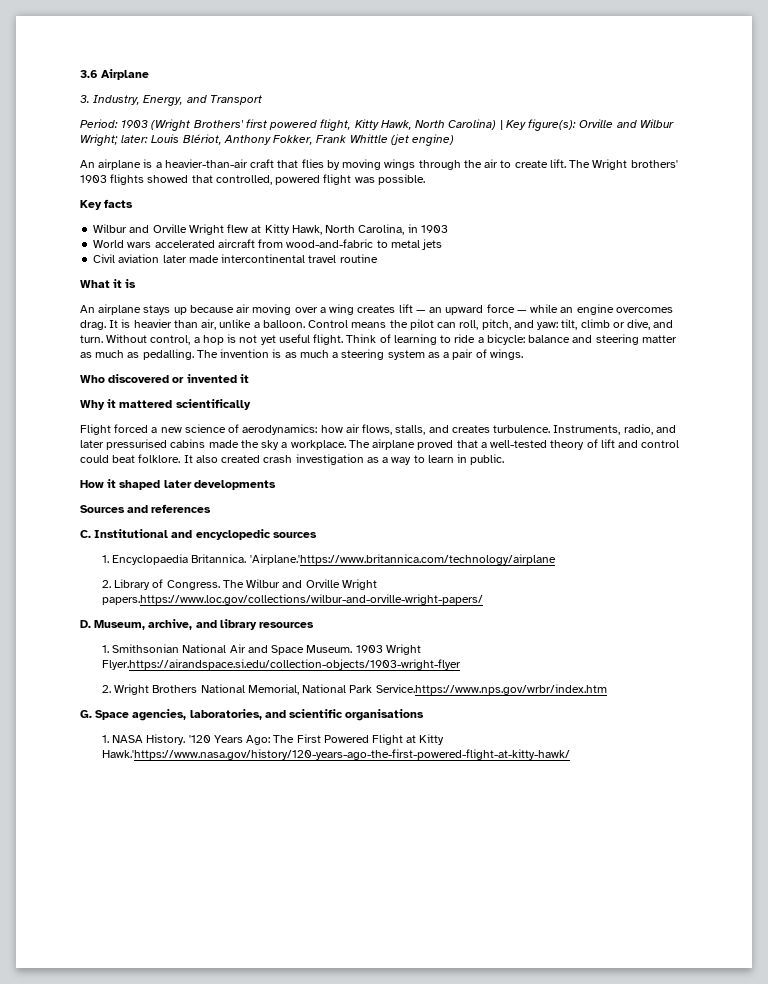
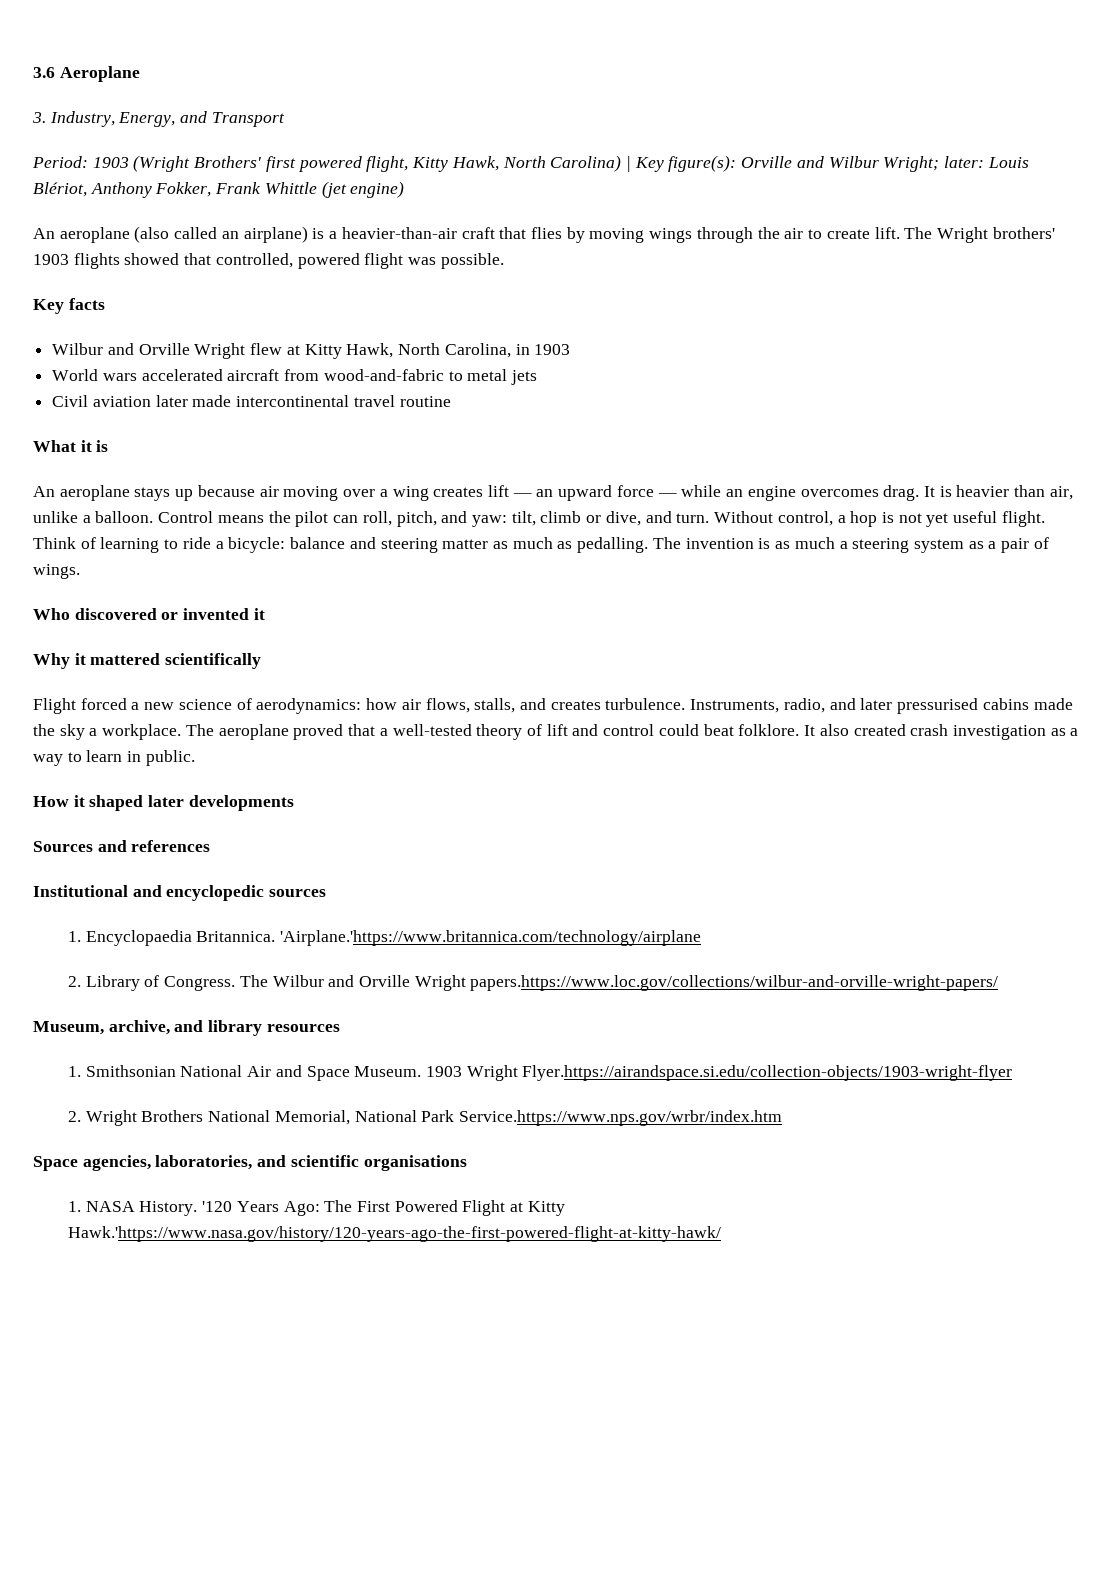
- 3.6 Airplane
+ 3.6 Aeroplane
- An airplane is a heavier-than-air craft that flies by moving wings through the air to create lift.
+ An aeroplane (also called an airplane) is a heavier-than-air craft that flies by moving wings through the air to create lift.
- An airplane stays up because air moving over a wing creates lift — an upward force — while an engine overcomes drag.
+ An aeroplane stays up because air moving over a wing creates lift — an upward force — while an engine overcomes drag.
- The airplane proved that a well-tested theory of lift and control could beat folklore.
+ The aeroplane proved that a well-tested theory of lift and control could beat folklore.
- C. Institutional and encyclopedic sources
+ Institutional and encyclopedic sources
- D. Museum, archive, and library resources
+ Museum, archive, and library resources
- G. Space agencies, laboratories, and scientific organisations
+ Space agencies, laboratories, and scientific organisations

